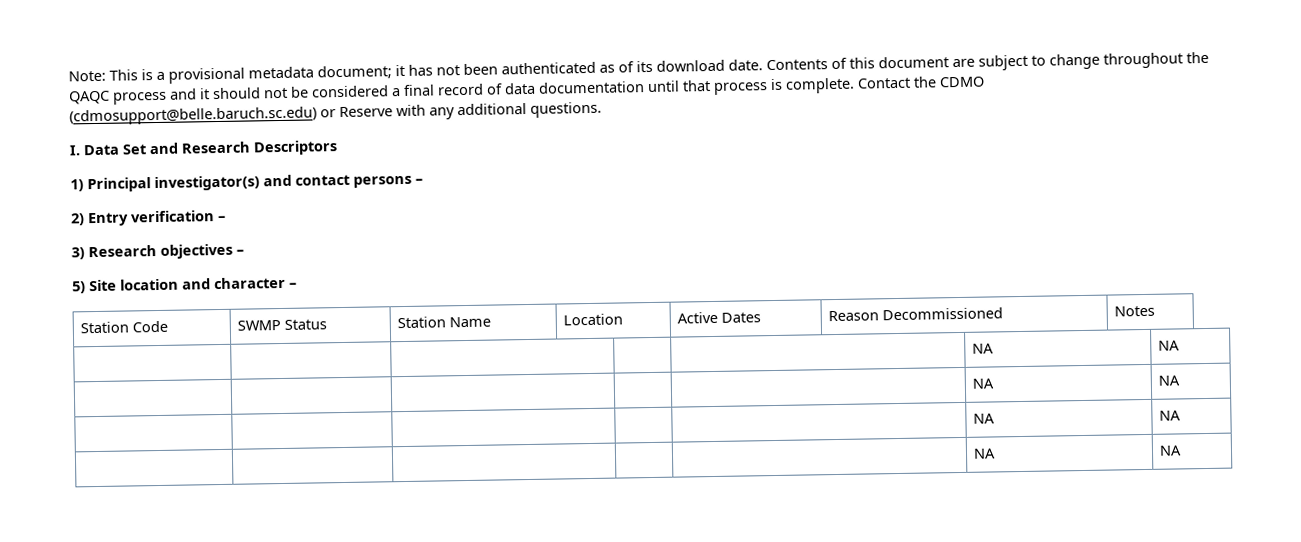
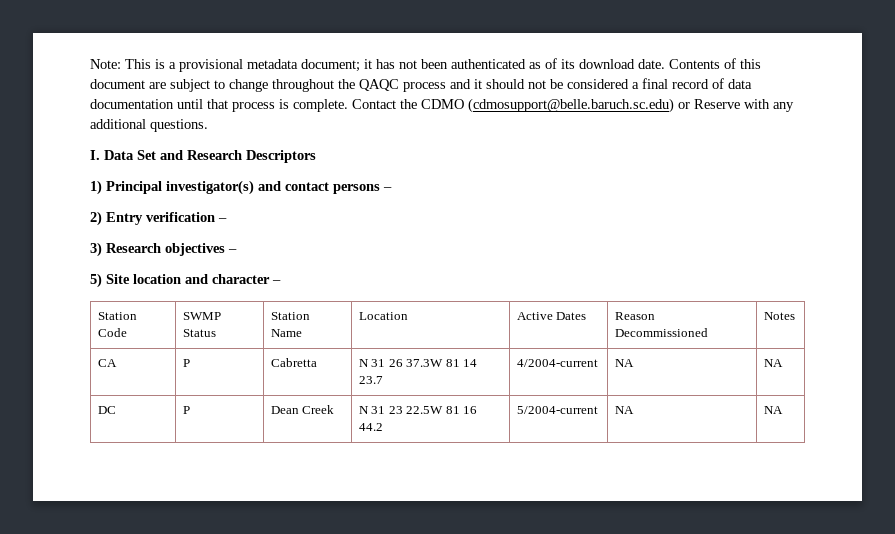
  Station Code | SWMP Status | Station Name | Location | Active Dates | Reason Decommissioned | Notes
- | | | | | NA | NA
- | | | | | NA | NA
- | | | | | NA | NA
- | | | | | NA | NA
+ CA | P | Cabretta | N 31 26 37.3W 81 14 23.7 | 4/2004-current | NA | NA
+ DC | P | Dean Creek | N 31 23 22.5W 81 16 44.2 | 5/2004-current | NA | NA

